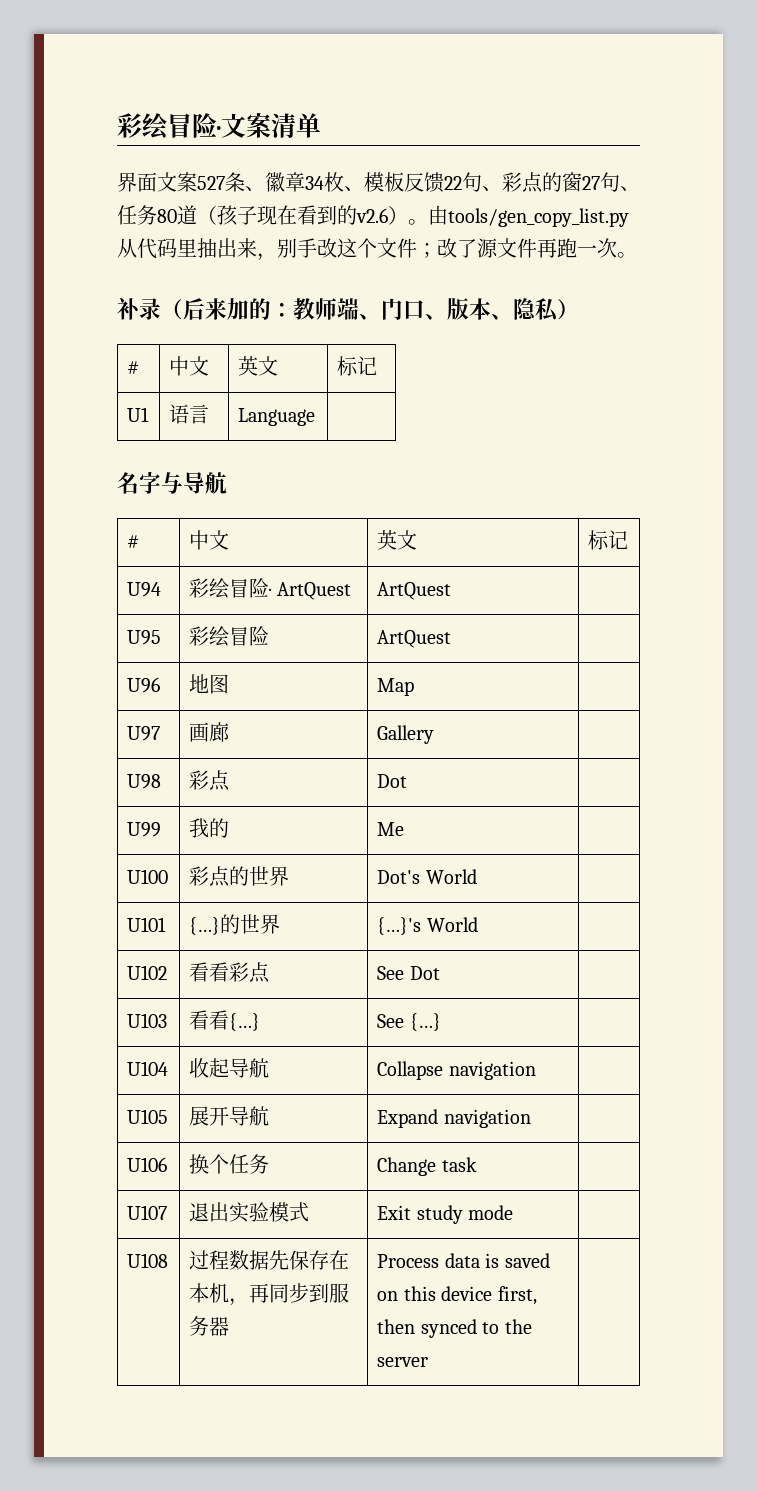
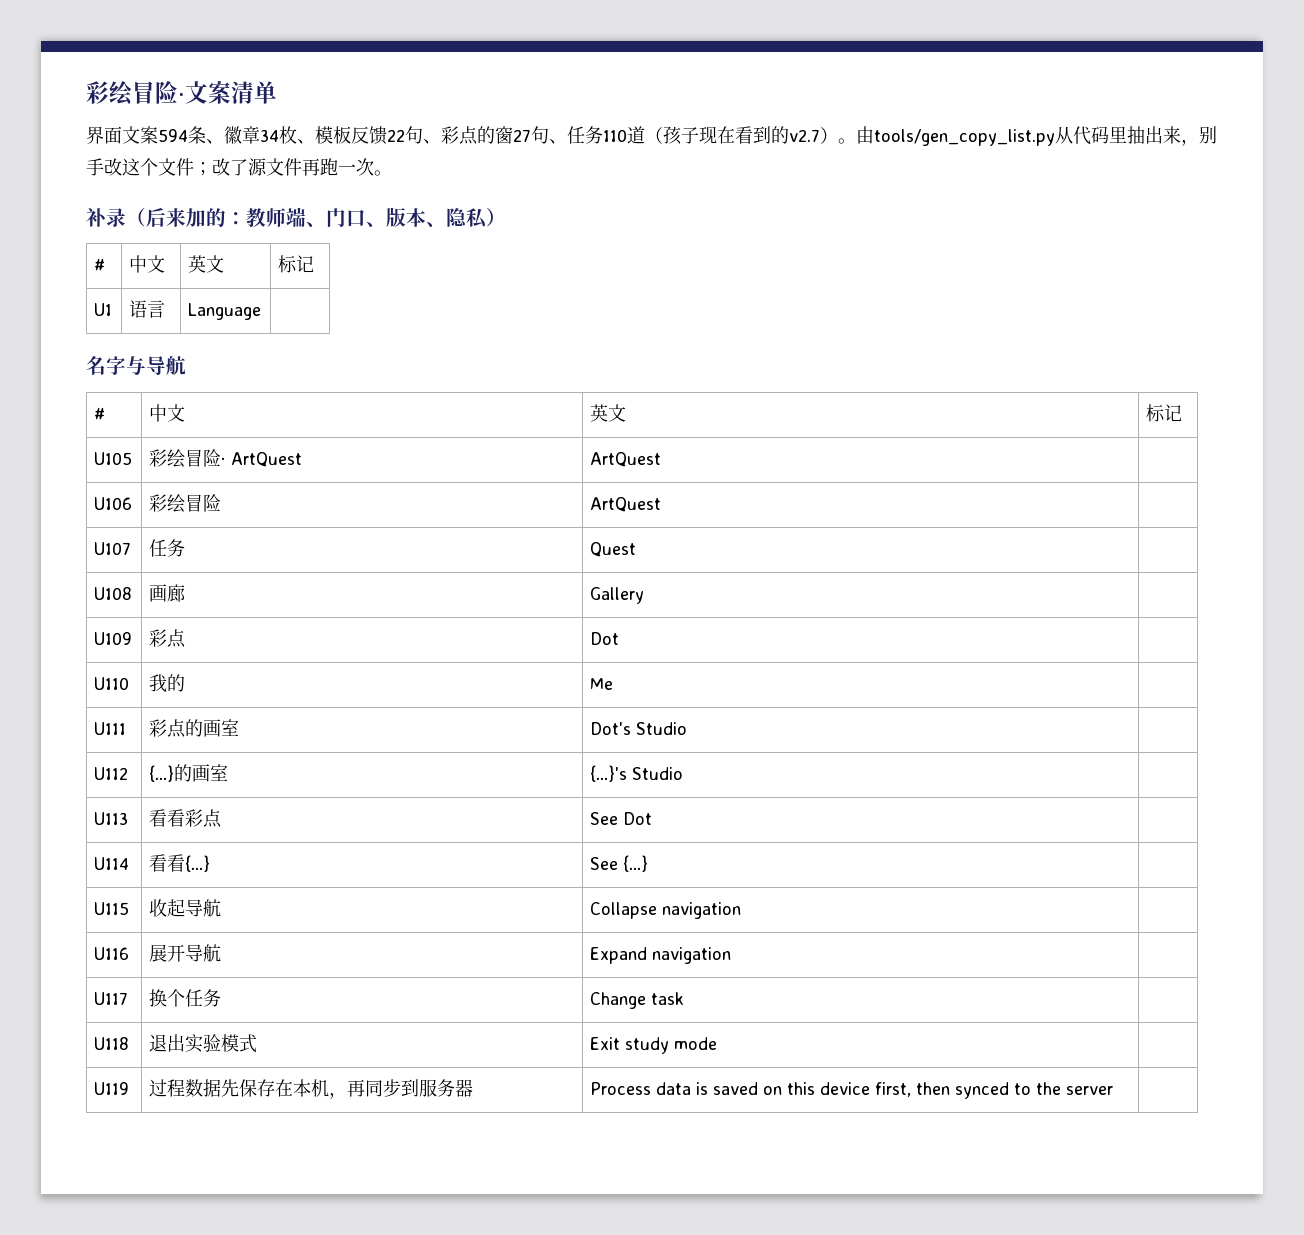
- 界面文案527条、徽章34枚、模板反馈22句、彩点的窗27句、任务80道（孩子现在看到的v2.6）。
+ 界面文案594条、徽章34枚、模板反馈22句、彩点的窗27句、任务110道（孩子现在看到的v2.7）。
- U94 | 彩绘冒险· ArtQuest | ArtQuest |
+ U105 | 彩绘冒险· ArtQuest | ArtQuest |
- U95 | 彩绘冒险 | ArtQuest |
+ U106 | 彩绘冒险 | ArtQuest |
- U96 | 地图 | Map |
- U97 | 画廊 | Gallery |
+ U107 | 任务 | Quest |
+ U108 | 画廊 | Gallery |
- U98 | 彩点 | Dot |
+ U109 | 彩点 | Dot |
- U99 | 我的 | Me |
+ U110 | 我的 | Me |
- U100 | 彩点的世界 | Dot's World |
- U101 | {…}的世界 | {…}'s World |
- U102 | 看看彩点 | See Dot |
+ U111 | 彩点的画室 | Dot's Studio |
+ U112 | {…}的画室 | {…}'s Studio |
+ U113 | 看看彩点 | See Dot |
- U103 | 看看{…} | See {…} |
+ U114 | 看看{…} | See {…} |
- U104 | 收起导航 | Collapse navigation |
+ U115 | 收起导航 | Collapse navigation |
- U105 | 展开导航 | Expand navigation |
+ U116 | 展开导航 | Expand navigation |
- U106 | 换个任务 | Change task |
+ U117 | 换个任务 | Change task |
- U107 | 退出实验模式 | Exit study mode |
+ U118 | 退出实验模式 | Exit study mode |
- U108 | 过程数据先保存在本机，再同步到服务器 | Process data is saved on this device first, then synced to the server |
+ U119 | 过程数据先保存在本机，再同步到服务器 | Process data is saved on this device first, then synced to the server |

